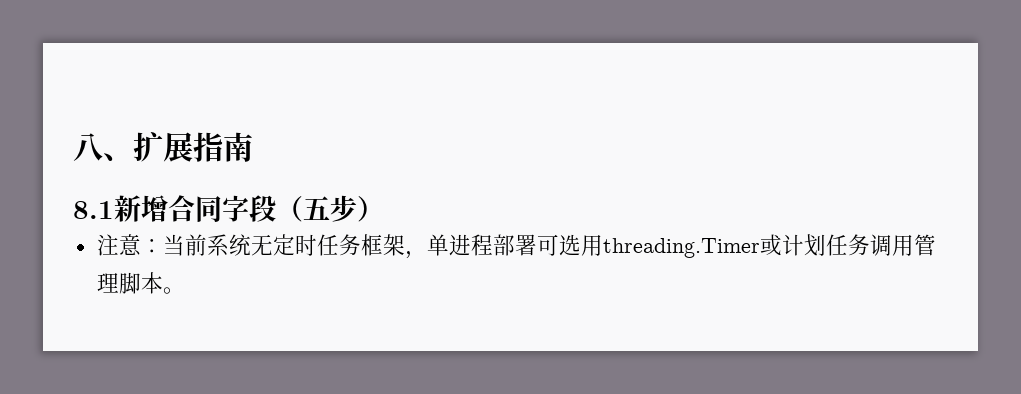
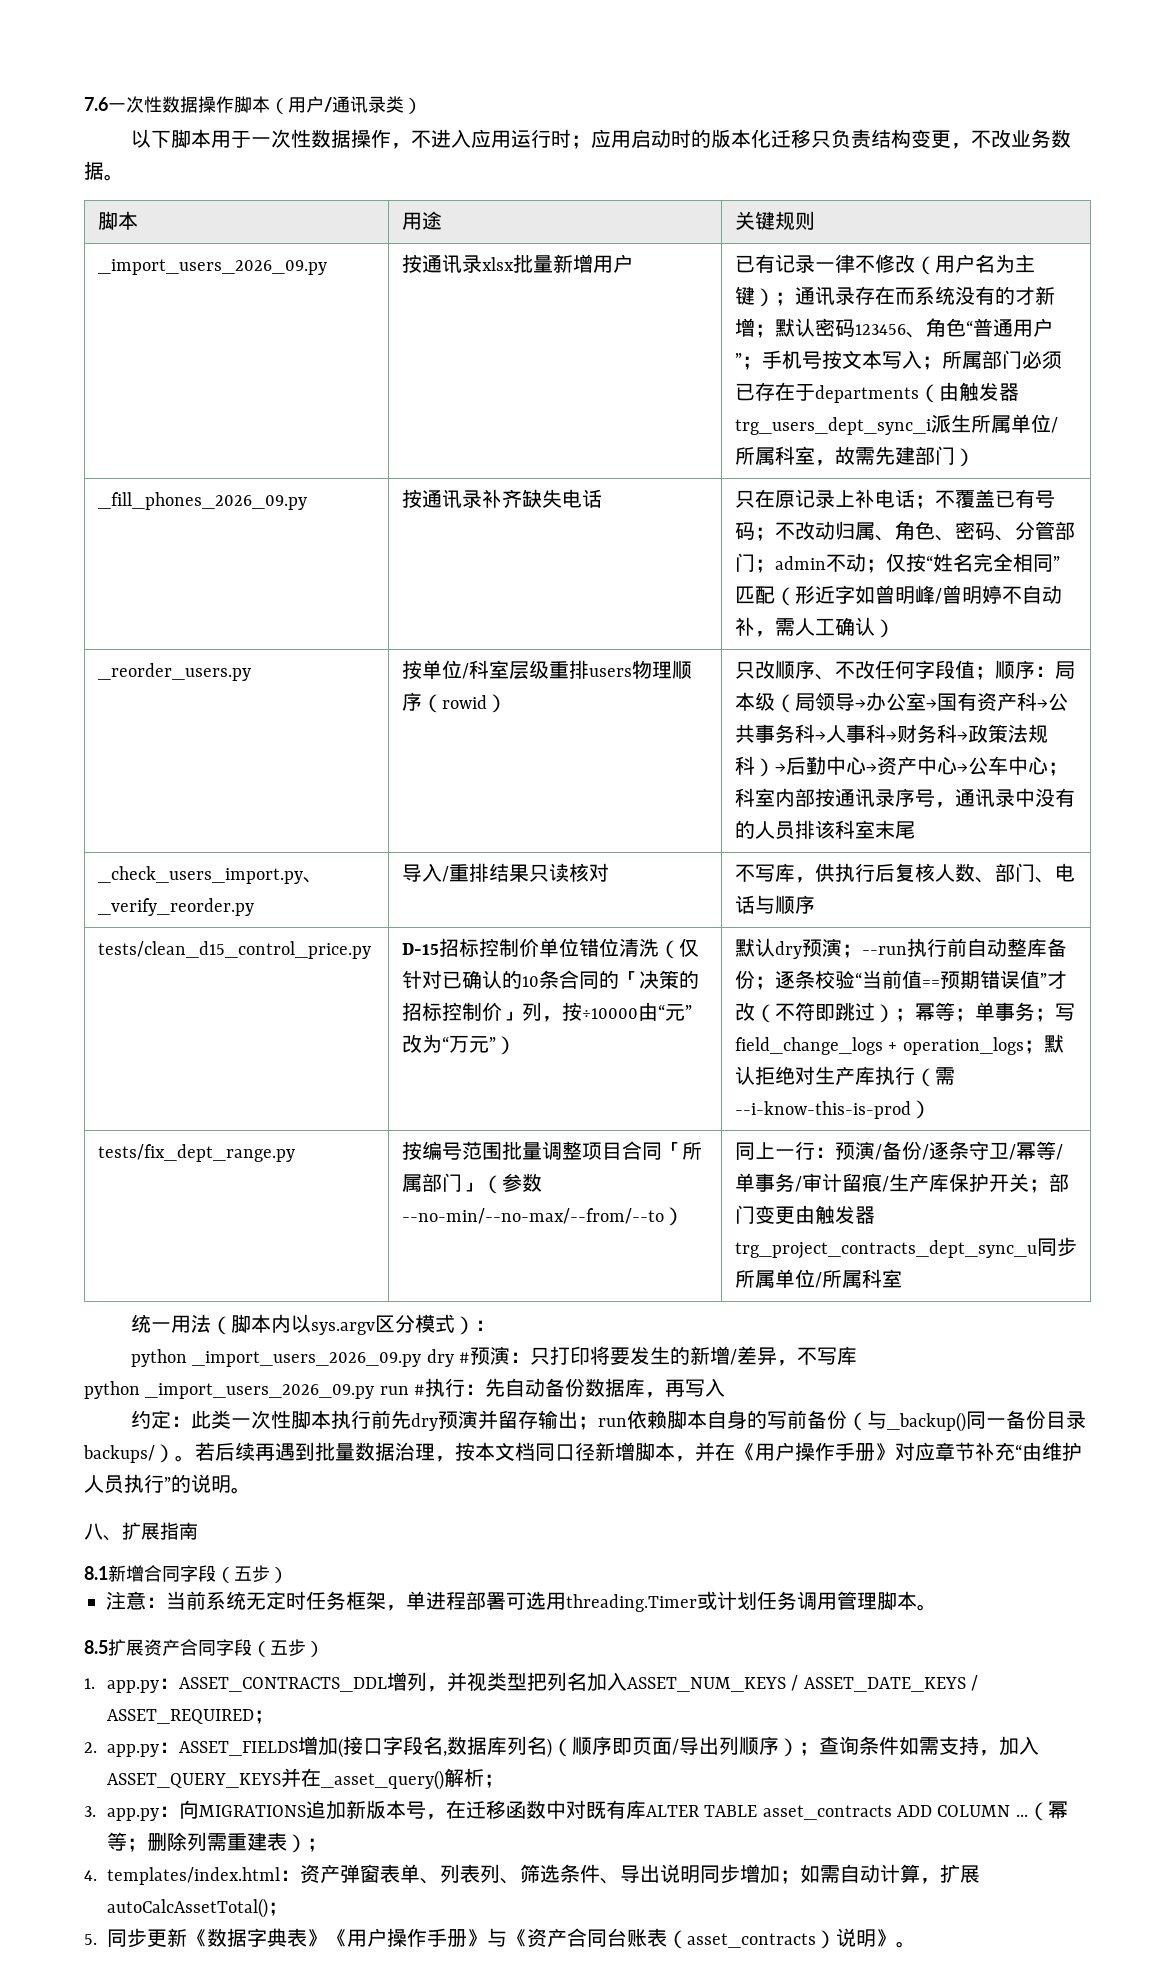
+ 7.6一次性数据操作脚本（用户/通讯录类）
+ 以下脚本用于一次性数据操作，不进入应用运行时；应用启动时的版本化迁移只负责结构变更，不改业务数据。
+ 脚本 | 用途 | 关键规则
+ _import_users_2026_09.py | 按通讯录xlsx批量新增用户 | 已有记录一律不修改（用户名为主键）；通讯录存在而系统没有的才新增；默认密码123456、角色“普通用户”；手机号按文本写入；所属部门必须已存在于departments（由触发器trg_users_dept_sync_i派生所属单位/所属科室，故需先建部门）
+ _fill_phones_2026_09.py | 按通讯录补齐缺失电话 | 只在原记录上补电话；不覆盖已有号码；不改动归属、角色、密码、分管部门；admin不动；仅按“姓名完全相同”匹配（形近字如曾明峰/曾明婷不自动补，需人工确认）
+ _reorder_users.py | 按单位/科室层级重排users物理顺序（rowid） | 只改顺序、不改任何字段值；顺序：局本级（局领导→办公室→国有资产科→公共事务科→人事科→财务科→政策法规科）→后勤中心→资产中心→公车中心；科室内部按通讯录序号，通讯录中没有的人员排该科室末尾
+ _check_users_import.py、_verify_reorder.py | 导入/重排结果只读核对 | 不写库，供执行后复核人数、部门、电话与顺序
+ tests/clean_d15_control_price.py | D-15招标控制价单位错位清洗（仅针对已确认的10条合同的「决策的招标控制价」列，按÷10000由“元”改为“万元”） | 默认dry预演；--run执行前自动整库备份；逐条校验“当前值==预期错误值”才改（不符即跳过）；幂等；单事务；写field_change_logs + operation_logs；默认拒绝对生产库执行（需--i-know-this-is-prod）
+ tests/fix_dept_range.py | 按编号范围批量调整项目合同「所属部门」（参数--no-min/--no-max/--from/--to） | 同上一行：预演/备份/逐条守卫/幂等/单事务/审计留痕/生产库保护开关；部门变更由触发器trg_project_contracts_dept_sync_u同步所属单位/所属科室
+ 统一用法（脚本内以sys.argv区分模式）：
+ python _import_users_2026_09.py dry #预演：只打印将要发生的新增/差异，不写库
+ python _import_users_2026_09.py run #执行：先自动备份数据库，再写入
+ 约定：此类一次性脚本执行前先dry预演并留存输出；run依赖脚本自身的写前备份（与_backup()同一备份目录backups/）。若后续再遇到批量数据治理，按本文档同口径新增脚本，并在《用户操作手册》对应章节补充“由维护人员执行”的说明。
+ 8.5扩展资产合同字段（五步）
+ 1. app.py：ASSET_CONTRACTS_DDL增列，并视类型把列名加入ASSET_NUM_KEYS / ASSET_DATE_KEYS / ASSET_REQUIRED；
+ 2. app.py：ASSET_FIELDS增加(接口字段名,数据库列名)（顺序即页面/导出列顺序）；查询条件如需支持，加入ASSET_QUERY_KEYS并在_asset_query()解析；
+ 3. app.py：向MIGRATIONS追加新版本号，在迁移函数中对既有库ALTER TABLE asset_contracts ADD COLUMN ...（幂等；删除列需重建表）；
+ 4. templates/index.html：资产弹窗表单、列表列、筛选条件、导出说明同步增加；如需自动计算，扩展autoCalcAssetTotal()；
+ 5.同步更新《数据字典表》《用户操作手册》与《资产合同台账表（asset_contracts）说明》。

